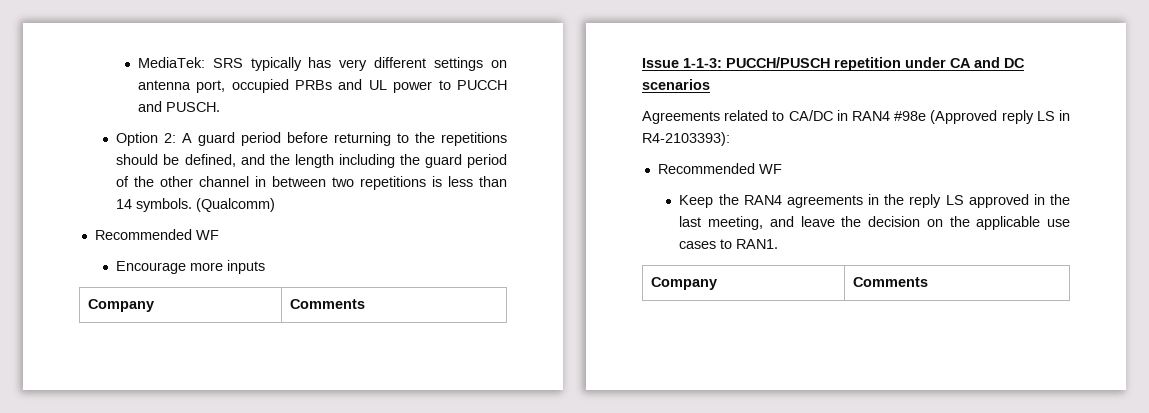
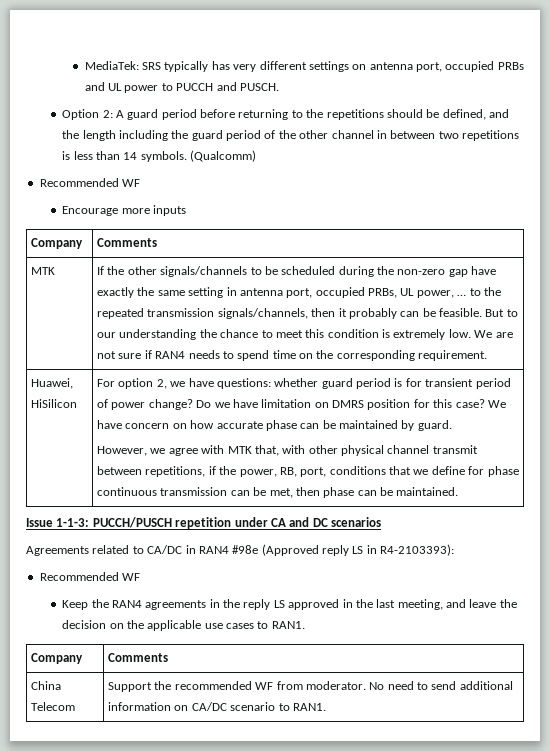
+ MTK | If the other signals/channels to be scheduled during the non-zero gap have exactly the same setting in antenna port, occupied PRBs, UL power, … to the repeated transmission signals/channels, then it probably can be feasible. But to our understanding the chance to meet this condition is extremely low. We are not sure if RAN4 needs to spend time on the corresponding requirement.
+ Huawei, HiSilicon | For option 2, we have questions: whether guard period is for transient period of power change? Do we have limitation on DMRS position for this case? We have concern on how accurate phase can be maintained by guard.
+ However, we agree with MTK that, with other physical channel transmit between repetitions, if the power, RB, port, conditions that we define for phase continuous transmission can be met, then phase can be maintained.
+ China Telecom | Support the recommended WF from moderator. No need to send additional information on CA/DC scenario to RAN1.

